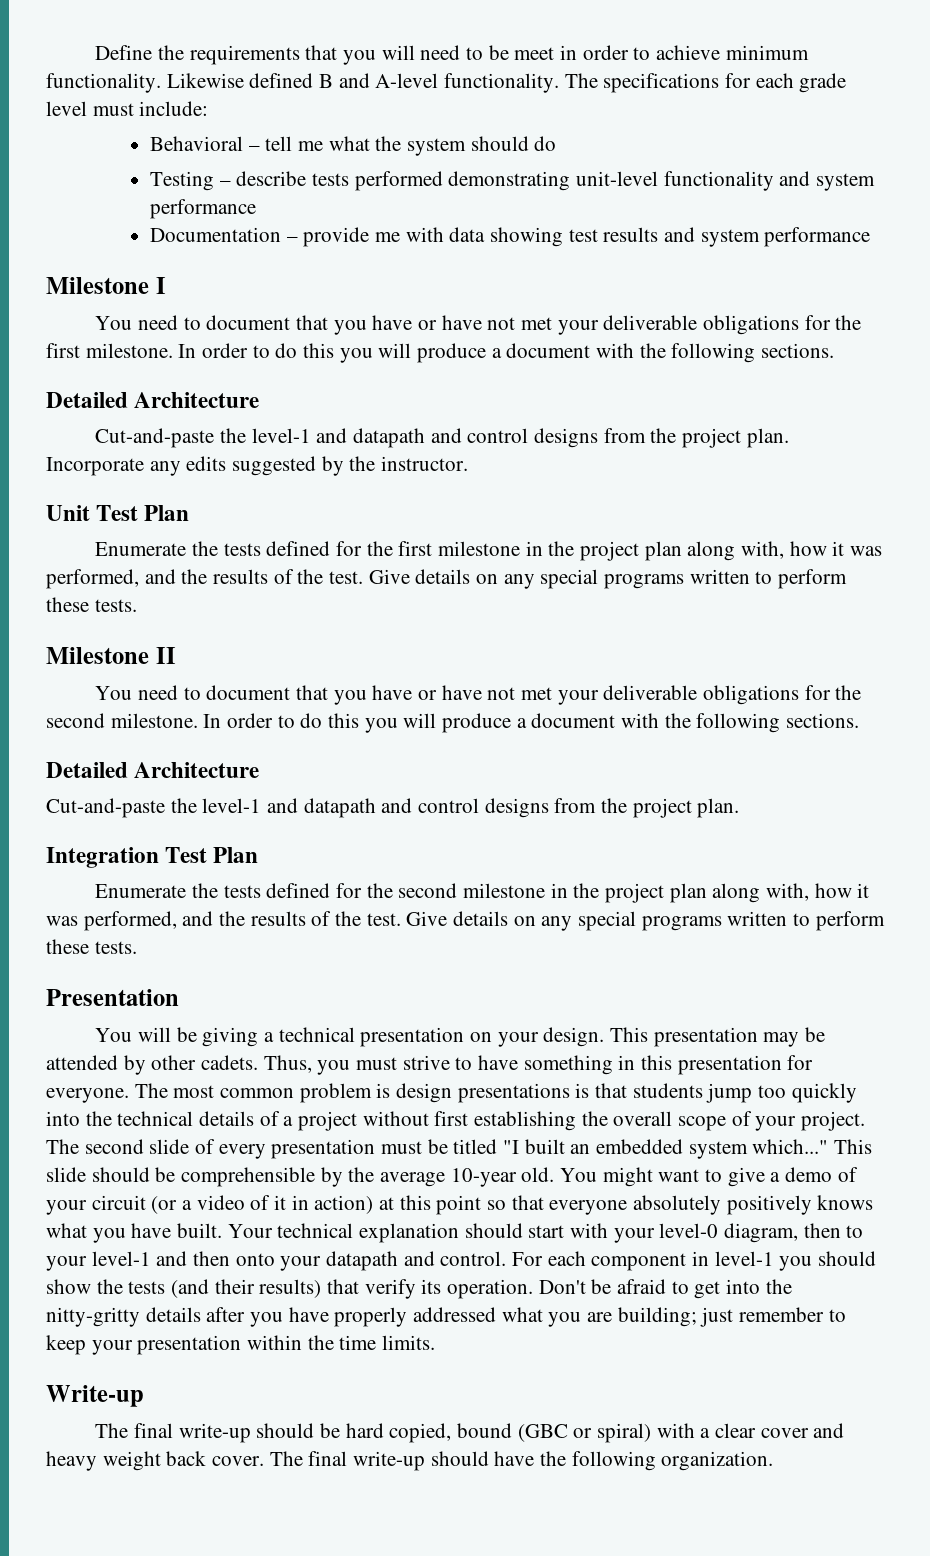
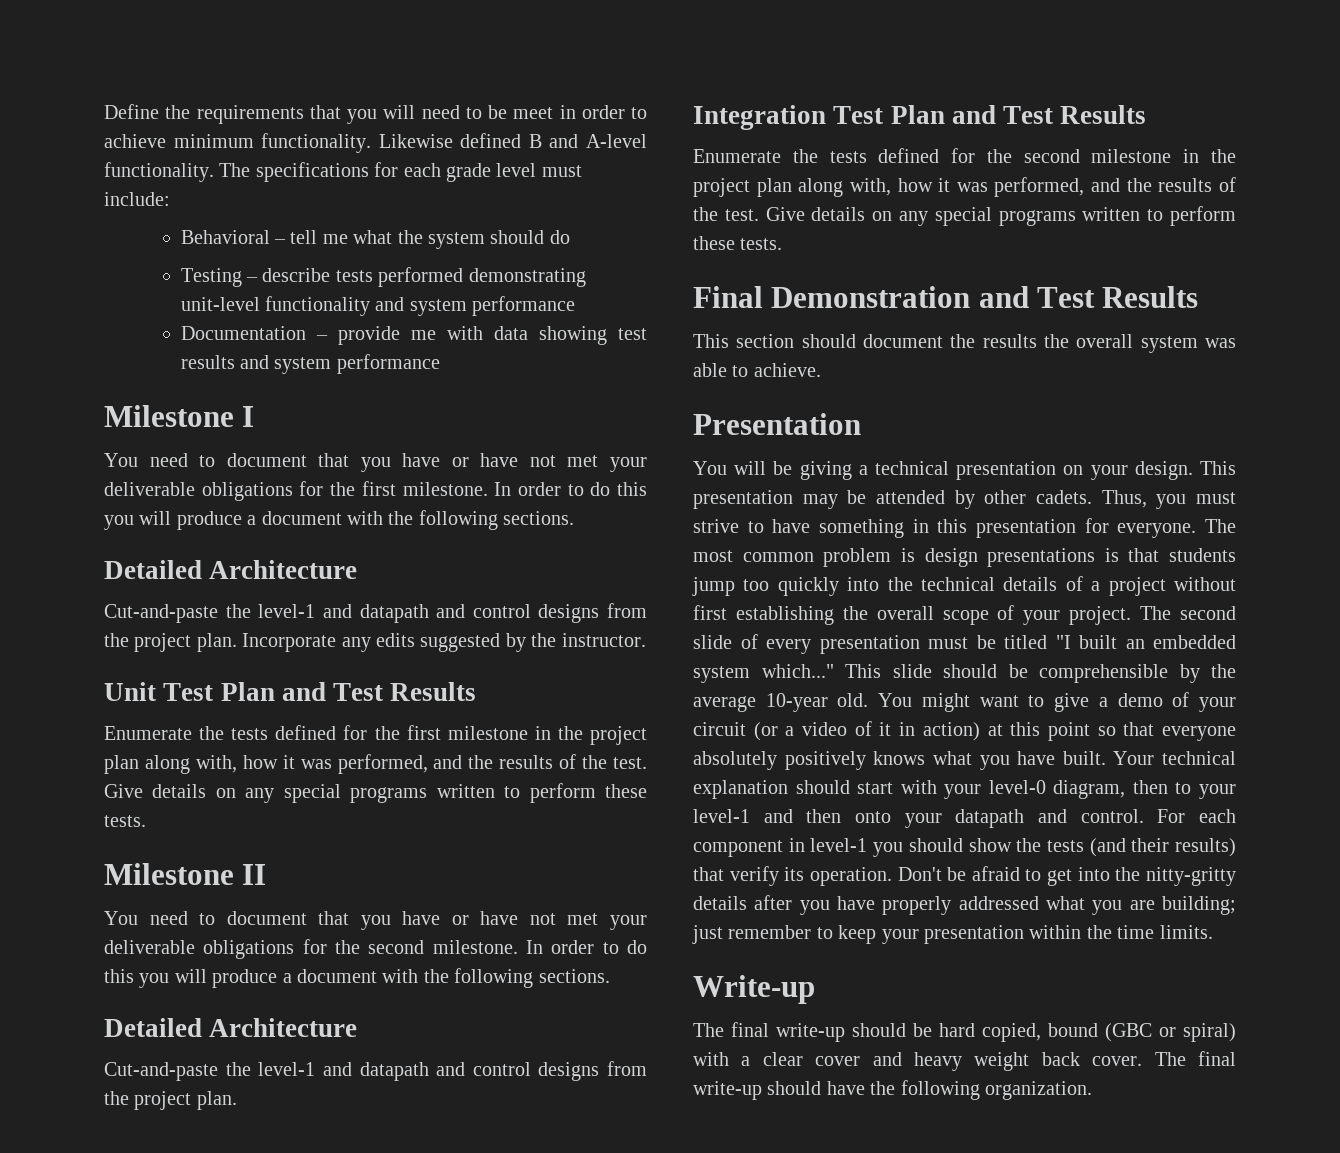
- Unit Test Plan
+ Unit Test Plan and Test Results
- Integration Test Plan
+ Integration Test Plan and Test Results
+ Final Demonstration and Test Results
+ This section should document the results the overall system was able to achieve.

